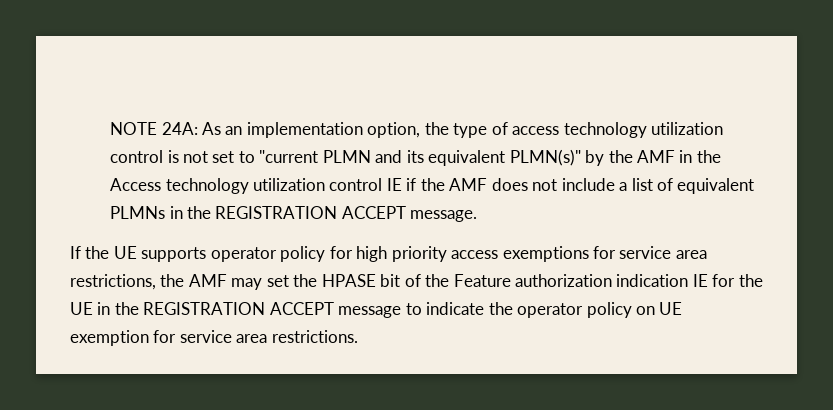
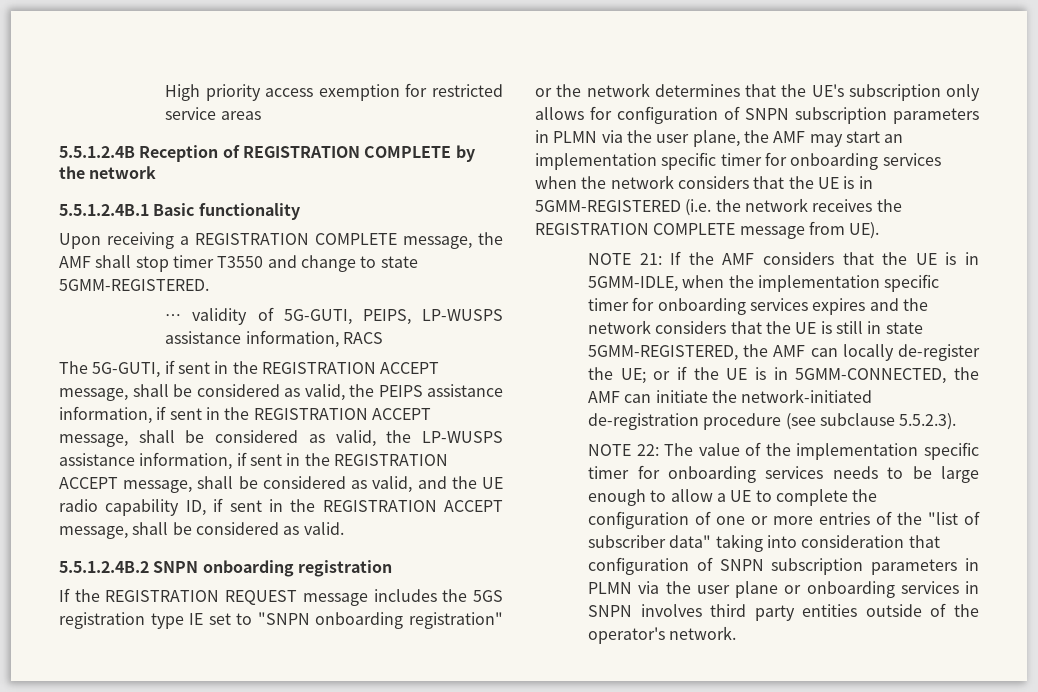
- NOTE 24A: As an implementation option, the type of access technology utilization control is not set to "current PLMN and its equivalent PLMN(s)" by the AMF in the Access technology utilization control IE if the AMF does not include a list of equivalent PLMNs in the REGISTRATION ACCEPT message.
- If the UE supports operator policy for high priority access exemptions for service area restrictions, the AMF may set the HPASE bit of the Feature authorization indication IE for the UE in the REGISTRATION ACCEPT message to indicate the operator policy on UE exemption for service area restrictions.
+ High priority access exemption for restricted service areas
+ 5.5.1.2.4B Reception of REGISTRATION COMPLETE by the network
+ 5.5.1.2.4B.1 Basic functionality
+ Upon receiving a REGISTRATION COMPLETE message, the AMF shall stop timer T3550 and change to state 5GMM-REGISTERED.
+ … validity of 5G-GUTI, PEIPS, LP-WUSPS assistance information, RACS
+ The 5G-GUTI, if sent in the REGISTRATION ACCEPT message, shall be considered as valid, the PEIPS assistance information, if sent in the REGISTRATION ACCEPT message, shall be considered as valid, the LP-WUSPS assistance information, if sent in the REGISTRATION ACCEPT message, shall be considered as valid, and the UE radio capability ID, if sent in the REGISTRATION ACCEPT message, shall be considered as valid.
+ 5.5.1.2.4B.2 SNPN onboarding registration
+ If the REGISTRATION REQUEST message includes the 5GS registration type IE set to "SNPN onboarding registration" or the network determines that the UE's subscription only allows for configuration of SNPN subscription parameters in PLMN via the user plane, the AMF may start an implementation specific timer for onboarding services when the network considers that the UE is in 5GMM-REGISTERED (i.e. the network receives the REGISTRATION COMPLETE message from UE).
+ NOTE 21: If the AMF considers that the UE is in 5GMM-IDLE, when the implementation specific timer for onboarding services expires and the network considers that the UE is still in state 5GMM-REGISTERED, the AMF can locally de-register the UE; or if the UE is in 5GMM-CONNECTED, the AMF can initiate the network-initiated de-registration procedure (see subclause 5.5.2.3).
+ NOTE 22: The value of the implementation specific timer for onboarding services needs to be large enough to allow a UE to complete the configuration of one or more entries of the "list of subscriber data" taking into consideration that configuration of SNPN subscription parameters in PLMN via the user plane or onboarding services in SNPN involves third party entities outside of the operator's network.

